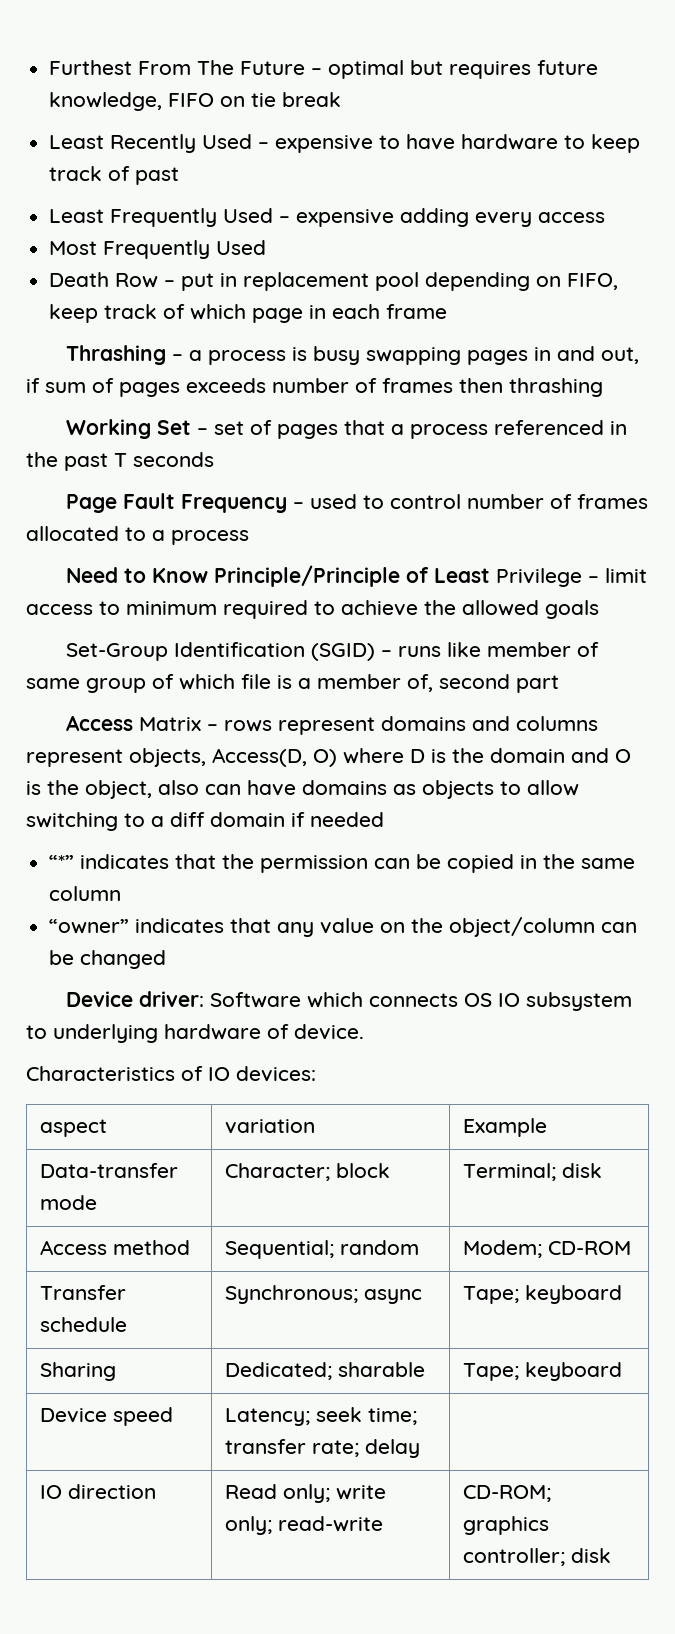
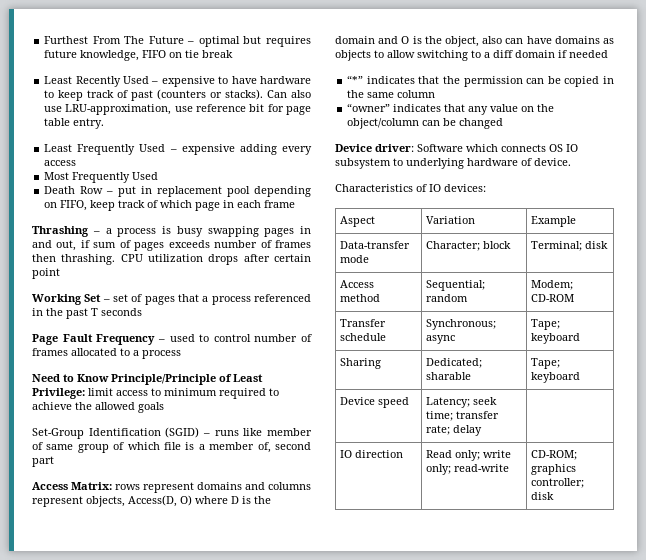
- Least Recently Used – expensive to have hardware to keep track of past
+ Least Recently Used – expensive to have hardware to keep track of past (counters or stacks). Can also use LRU-approximation, use reference bit for page table entry.
- Thrashing – a process is busy swapping pages in and out, if sum of pages exceeds number of frames then thrashing
+ Thrashing – a process is busy swapping pages in and out, if sum of pages exceeds number of frames then thrashing. CPU utilization drops after certain point
- Need to Know Principle/Principle of Least Privilege – limit access to minimum required to achieve the allowed goals
+ Need to Know Principle/Principle of Least Privilege: limit access to minimum required to achieve the allowed goals
- Access Matrix – rows represent domains and columns represent objects, Access(D, O) where D is the domain and O is the object, also can have domains as objects to allow switching to a diff domain if needed
+ Access Matrix: rows represent domains and columns represent objects, Access(D, O) where D is the domain and O is the object, also can have domains as objects to allow switching to a diff domain if needed
- aspect | variation | Example
+ Aspect | Variation | Example

